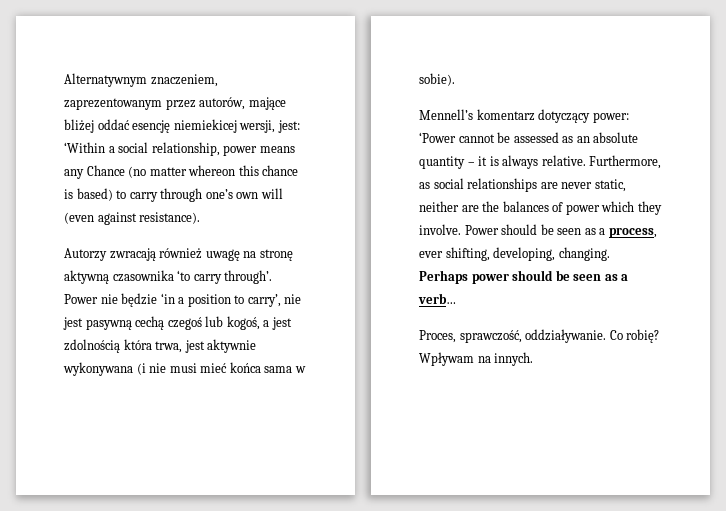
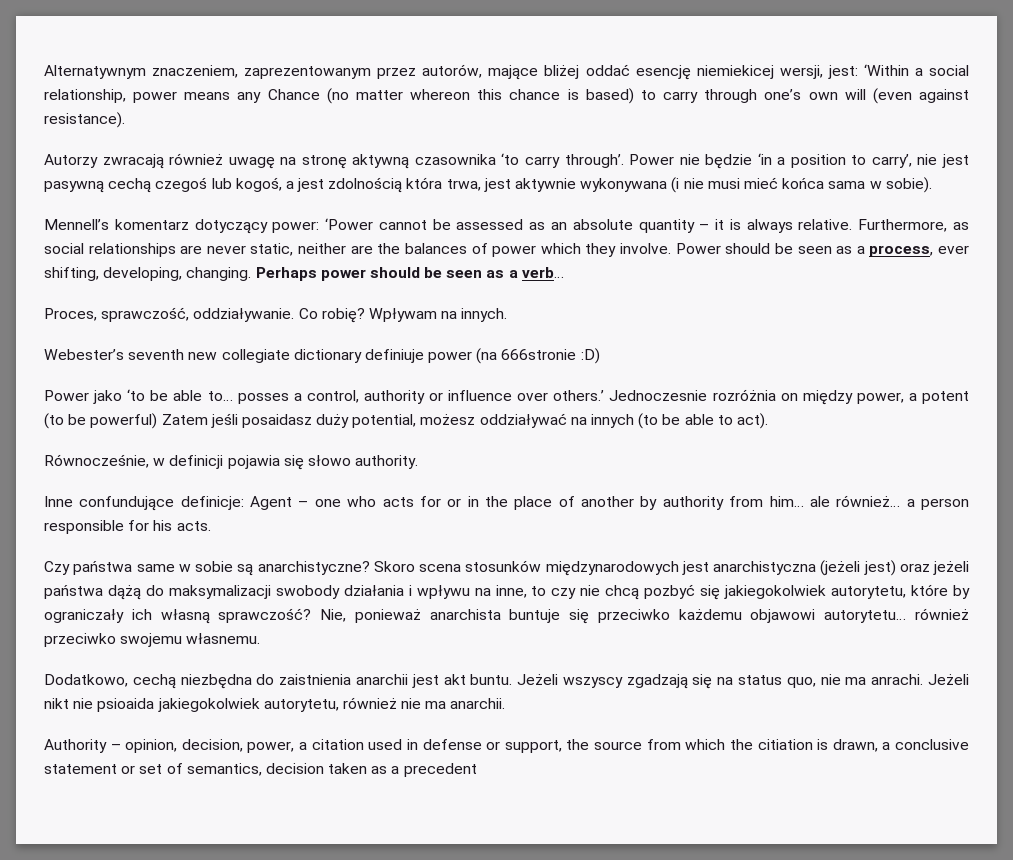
+ Webester’s seventh new collegiate dictionary definiuje power (na 666stronie :D)
+ Power jako ‘to be able to… posses a control, authority or influence over others.’ Jednoczesnie rozróżnia on między power, a potent (to be powerful) Zatem jeśli posaidasz duży potential, możesz oddziaływać na innych (to be able to act).
+ Równocześnie, w definicji pojawia się słowo authority.
+ Inne confundujące definicje: Agent – one who acts for or in the place of another by authority from him… ale również… a person responsible for his acts.
+ Czy państwa same w sobie są anarchistyczne? Skoro scena stosunków międzynarodowych jest anarchistyczna (jeżeli jest) oraz jeżeli państwa dążą do maksymalizacji swobody działania i wpływu na inne, to czy nie chcą pozbyć się jakiegokolwiek autorytetu, które by ograniczały ich własną sprawczość? Nie, ponieważ anarchista buntuje się przeciwko każdemu objawowi autorytetu… również przeciwko swojemu własnemu.
+ Dodatkowo, cechą niezbędna do zaistnienia anarchii jest akt buntu. Jeżeli wszyscy zgadzają się na status quo, nie ma anrachi. Jeżeli nikt nie psioaida jakiegokolwiek autorytetu, również nie ma anarchii.
+ Authority – opinion, decision, power, a citation used in defense or support, the source from which the citiation is drawn, a conclusive statement or set of semantics, decision taken as a precedent

